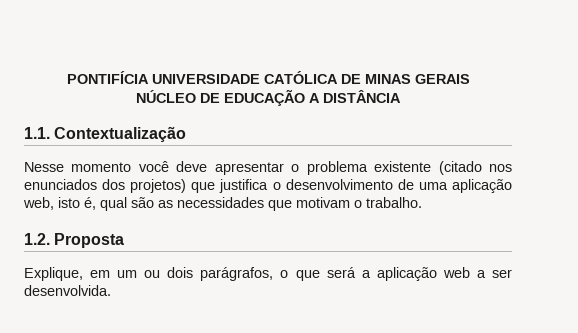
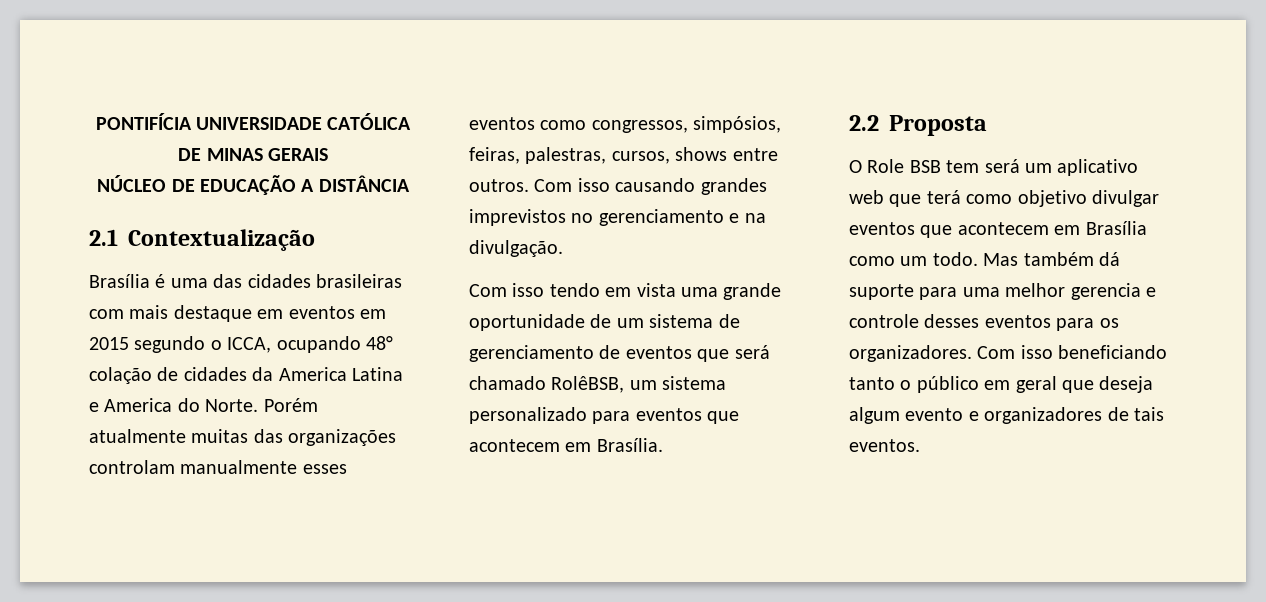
- 1.1. Contextualização
+ 2.1 Contextualização
- Nesse momento você deve apresentar o problema existente (citado nos enunciados dos projetos) que justifica o desenvolvimento de uma aplicação web, isto é, qual são as necessidades que motivam o trabalho.
- 1.2. Proposta
- Explique, em um ou dois parágrafos, o que será a aplicação web a ser desenvolvida.
+ Brasília é uma das cidades brasileiras com mais destaque em eventos em 2015 segundo o ICCA, ocupando 48° colação de cidades da America Latina e America do Norte. Porém atualmente muitas das organizações controlam manualmente esses eventos como congressos, simpósios, feiras, palestras, cursos, shows entre outros. Com isso causando grandes imprevistos no gerenciamento e na divulgação.
+ Com isso tendo em vista uma grande oportunidade de um sistema de gerenciamento de eventos que será chamado RolêBSB, um sistema personalizado para eventos que acontecem em Brasília.
+ 2.2 Proposta
+ O Role BSB tem será um aplicativo web que terá como objetivo divulgar eventos que acontecem em Brasília como um todo. Mas também dá suporte para uma melhor gerencia e controle desses eventos para os organizadores. Com isso beneficiando tanto o público em geral que deseja algum evento e organizadores de tais eventos.

